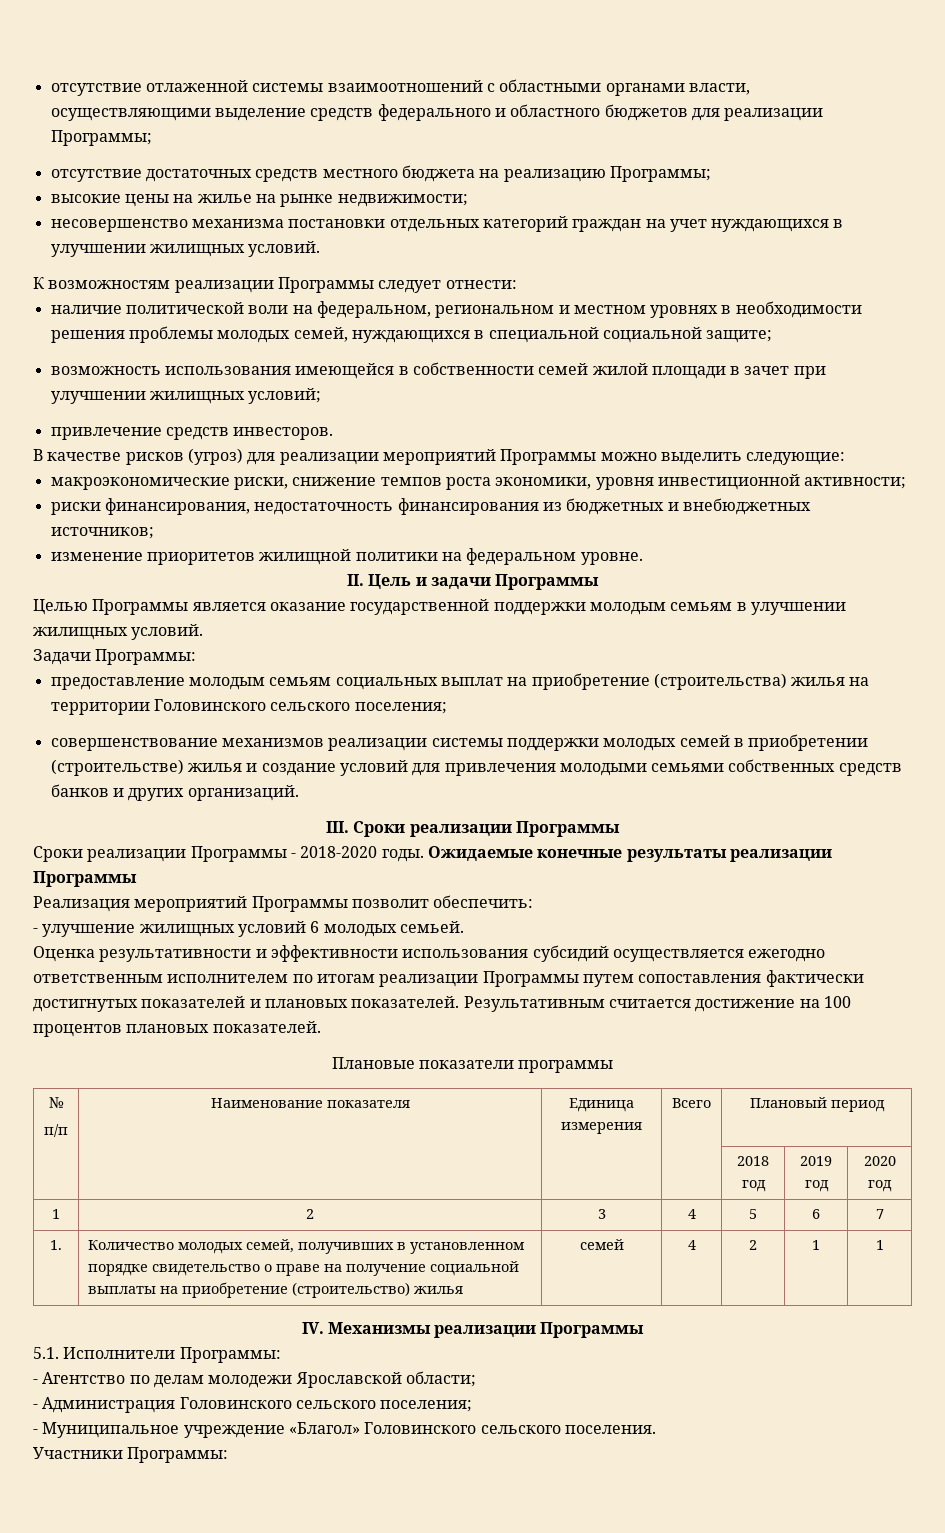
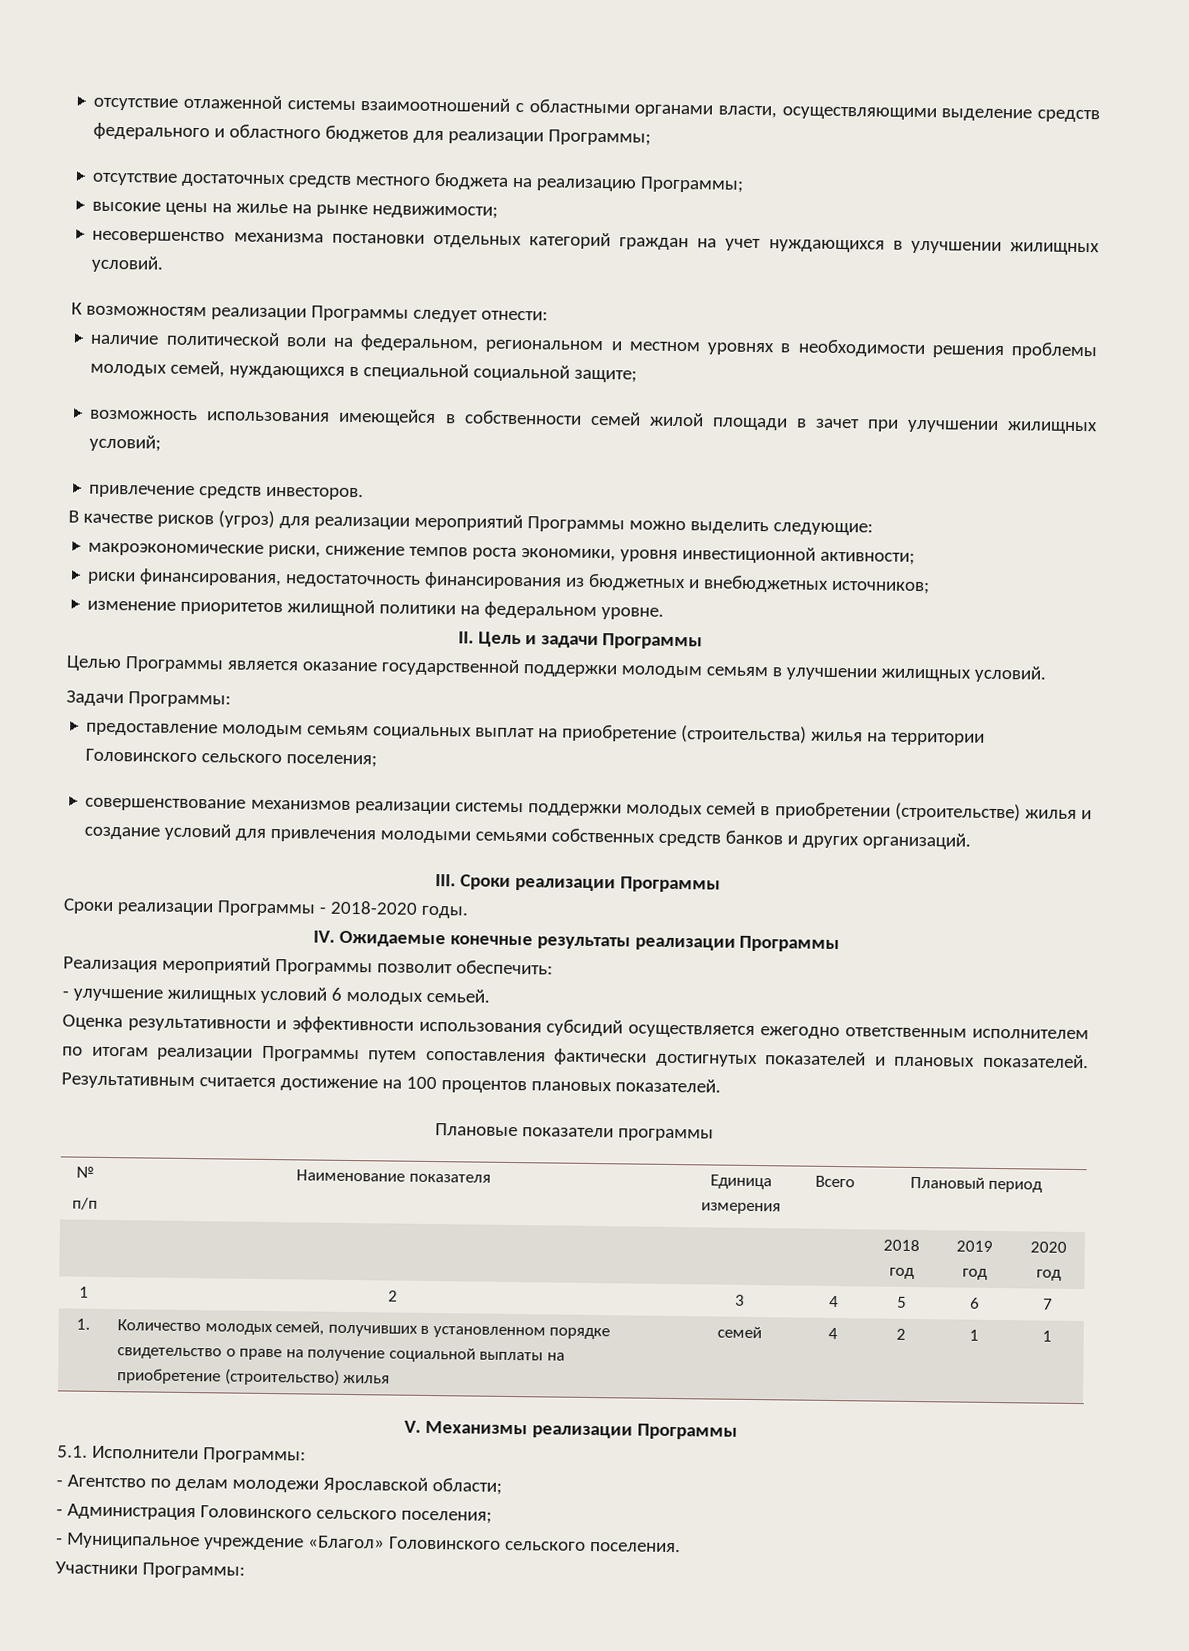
- Сроки реализации Программы - 2018-2020 годы. Ожидаемые конечные результаты реализации Программы
+ Сроки реализации Программы - 2018-2020 годы.
+ IV. Ожидаемые конечные результаты реализации Программы
- IV. Механизмы реализации Программы
+ V. Механизмы реализации Программы

